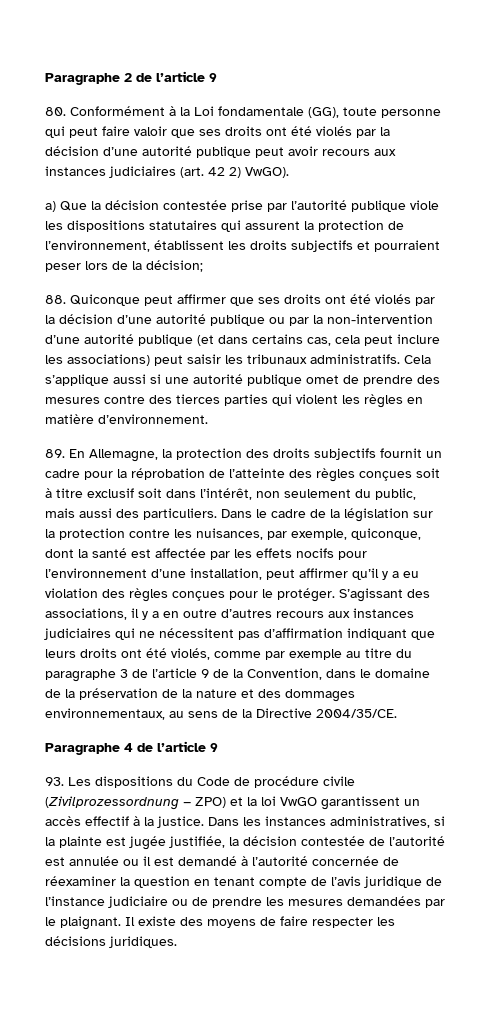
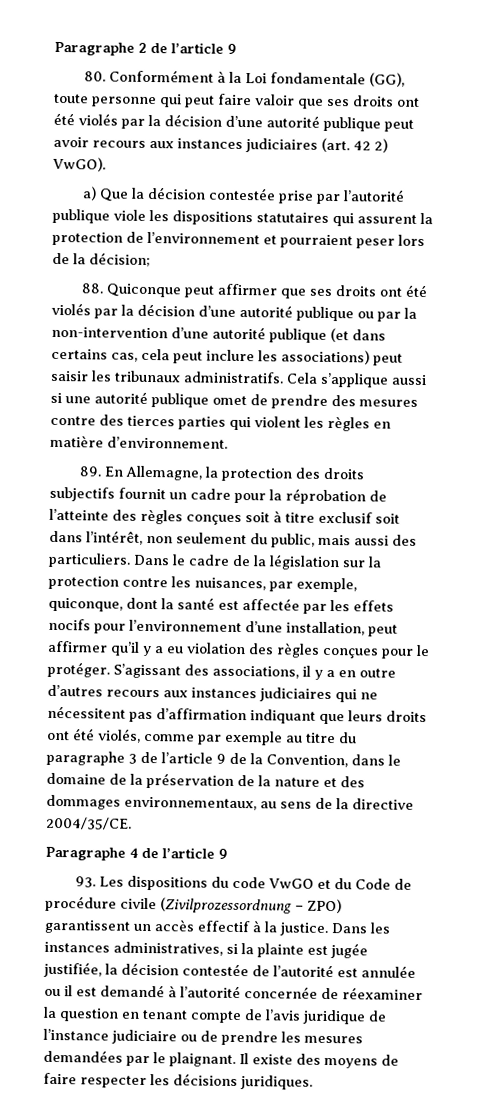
- a) Que la décision contestée prise par l’autorité publique viole les dispositions statutaires qui assurent la protection de l’environnement, établissent les droits subjectifs et pourraient peser lors de la décision;
+ a) Que la décision contestée prise par l’autorité publique viole les dispositions statutaires qui assurent la protection de l’environnement et pourraient peser lors de la décision;
- S’agissant des associations, il y a en outre d’autres recours aux instances judiciaires qui ne nécessitent pas d’affirmation indiquant que leurs droits ont été violés, comme par exemple au titre du paragraphe 3 de l’article 9 de la Convention, dans le domaine de la préservation de la nature et des dommages environnementaux, au sens de la Directive 2004/35/CE.
+ S’agissant des associations, il y a en outre d’autres recours aux instances judiciaires qui ne nécessitent pas d’affirmation indiquant que leurs droits ont été violés, comme par exemple au titre du paragraphe 3 de l’article 9 de la Convention, dans le domaine de la préservation de la nature et des dommages environnementaux, au sens de la directive 2004/35/CE.
- 93. Les dispositions du Code de procédure civile (Zivilprozessordnung − ZPO) et la loi VwGO garantissent un accès effectif à la justice.
+ 93. Les dispositions du code VwGO et du Code de procédure civile (Zivilprozessordnung − ZPO) garantissent un accès effectif à la justice.

